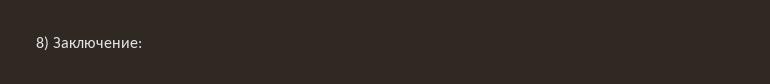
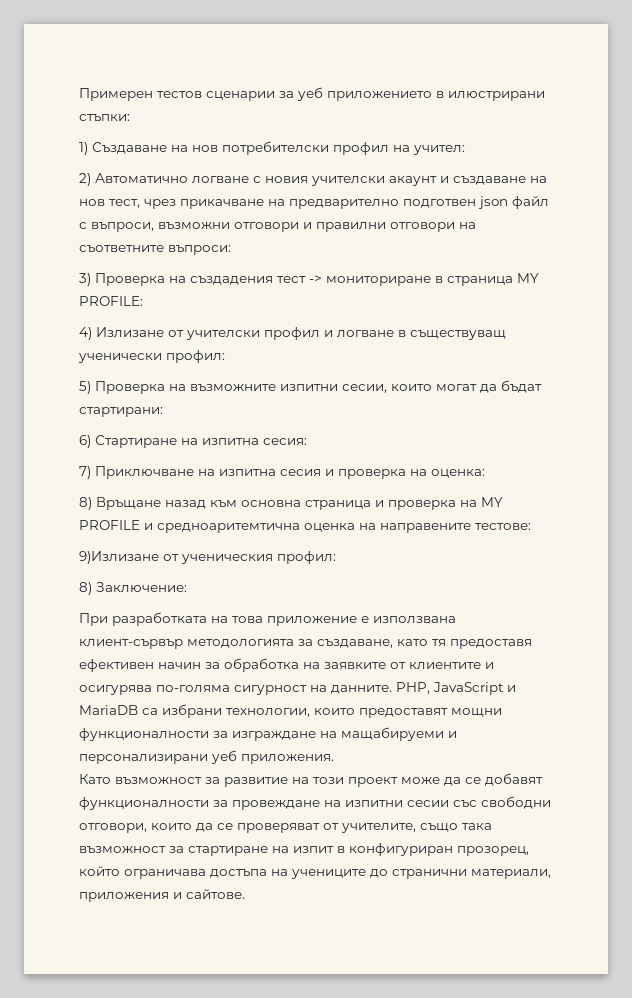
+ Примерен тестов сценарии за уеб приложението в илюстрирани стъпки:
+ 1) Създаване на нов потребителски профил на учител:
+ 2) Автоматично логване с новия учителски акаунт и създаване на нов тест, чрез прикачване на предварително подготвен json файл с въпроси, възможни отговори и правилни отговори на съответните въпроси:
+ 3) Проверка на създадения тест -> мониториране в страница MY PROFILE:
+ 4) Излизане от учителски профил и логване в съществуващ ученически профил:
+ 5) Проверка на възможните изпитни сесии, които могат да бъдат стартирани:
+ 6) Стартиране на изпитна сесия:
+ 7) Приключване на изпитна сесия и проверка на оценка:
+ 8) Връщане назад към основна страница и проверка на MY PROFILE и средноаритемтична оценка на направените тестове:
+ 9)Излизане от ученическия профил:
  8) Заключение:
+ При разработката на това приложение е използвана клиент-сървър методологията за създаване, като тя предоставя ефективен начин за обработка на заявките от клиентите и осигурява по-голяма сигурност на данните. PHP, JavaScript и MariaDB са избрани технологии, които предоставят мощни функционалности за изграждане на мащабируеми и персонализирани уеб приложения.
+ Като възможност за развитие на този проект може да се добавят функционалности за провеждане на изпитни сесии със свободни отговори, които да се проверяват от учителите, също така възможност за стартиране на изпит в конфигуриран прозорец, който ограничава достъпа на учениците до странични материали, приложения и сайтове.

